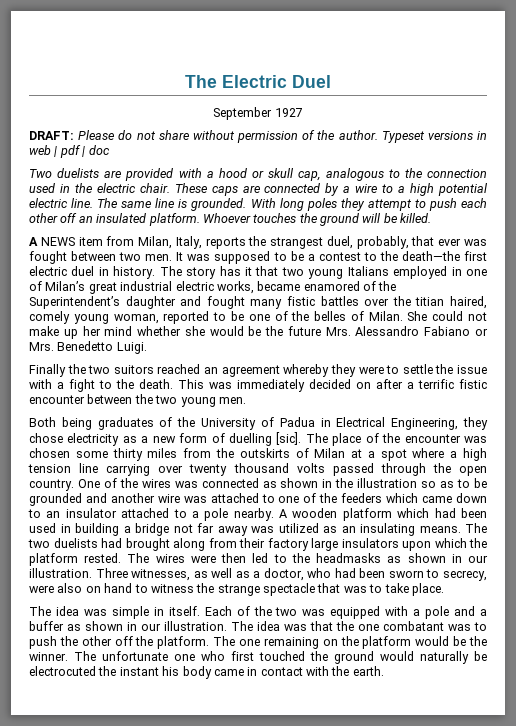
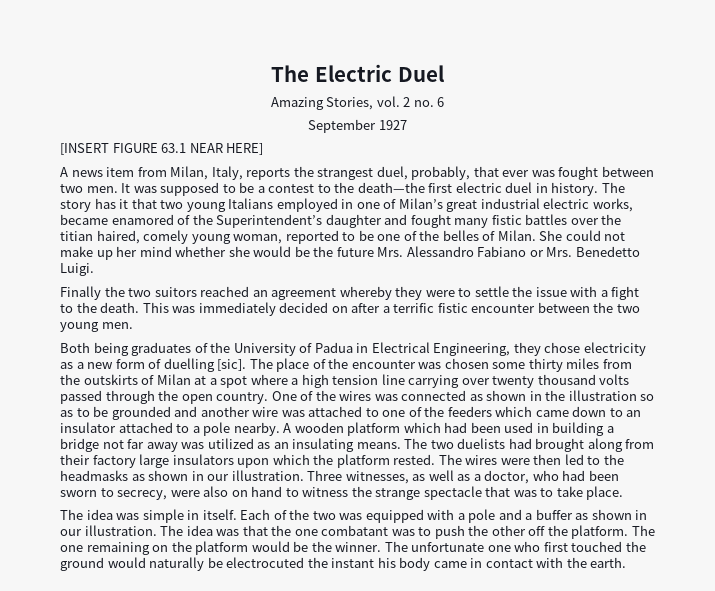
+ Amazing Stories, vol. 2 no. 6
  September 1927
- DRAFT: Please do not share without permission of the author. Typeset versions in web | pdf | doc
- Two duelists are provided with a hood or skull cap, analogous to the connection used in the electric chair. These caps are connected by a wire to a high potential electric line. The same line is grounded. With long poles they attempt to push each other off an insulated platform. Whoever touches the ground will be killed.
- A NEWS item from Milan, Italy, reports the strangest duel, probably, that ever was fought between two men.
+ [INSERT FIGURE 63.1 NEAR HERE]
+ A news item from Milan, Italy, reports the strangest duel, probably, that ever was fought between two men.

